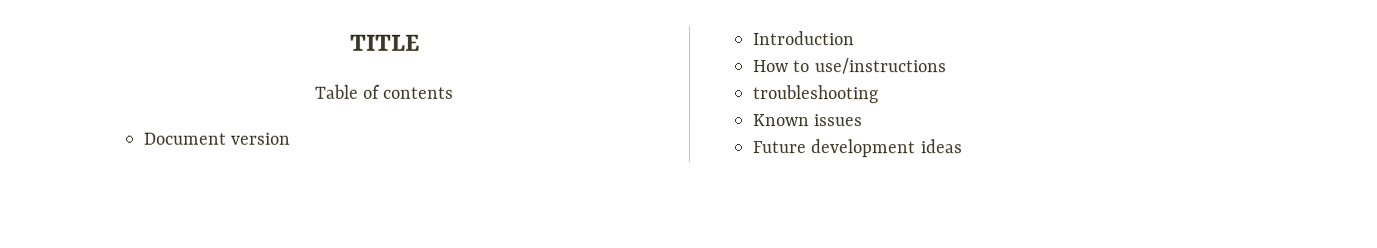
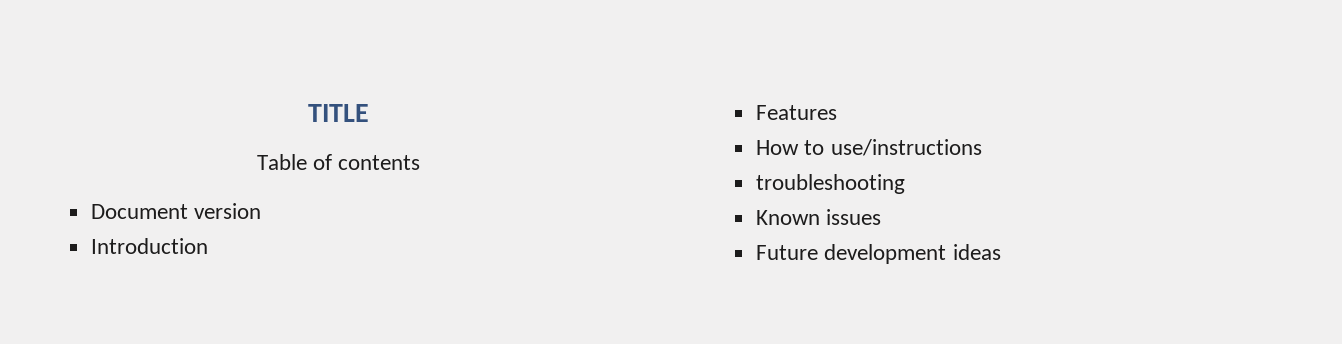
+ Features

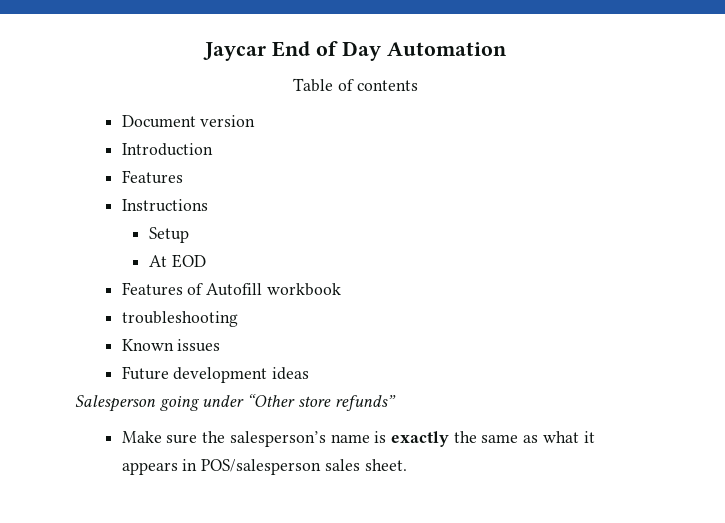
- TITLE
+ Jaycar End of Day Automation
- How to use/instructions
+ Instructions
+ Setup
+ At EOD
+ Features of Autofill workbook
+ Salesperson going under “Other store refunds”
+ Make sure the salesperson’s name is exactly the same as what it appears in POS/salesperson sales sheet.

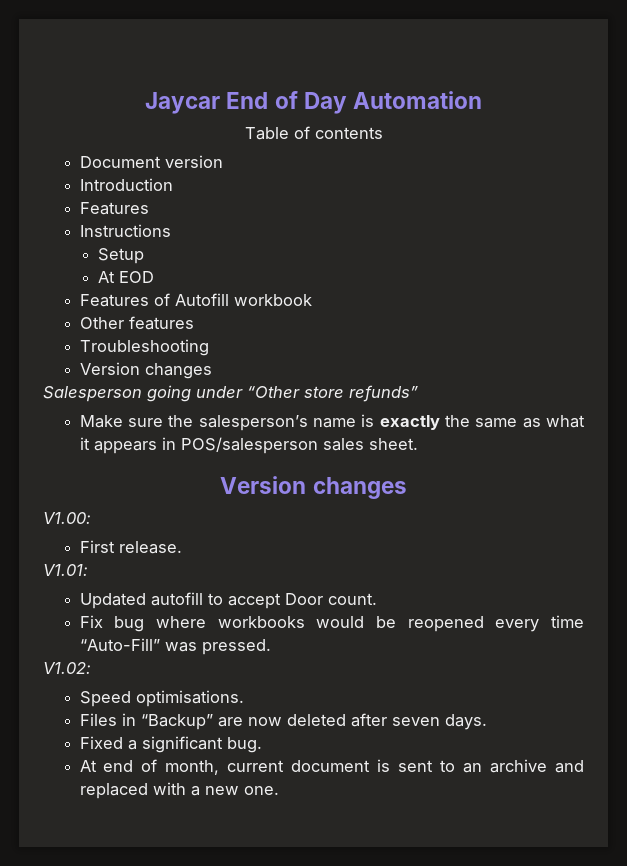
- troubleshooting
- Known issues
- Future development ideas
+ Other features
+ Troubleshooting
+ Version changes
  Make sure the salesperson’s name is exactly the same as what it appears in POS/salesperson sales sheet.
+ Version changes
+ V1.00:
+ First release.
+ V1.01:
+ Updated autofill to accept Door count.
+ Fix bug where workbooks would be reopened every time “Auto-Fill” was pressed.
+ V1.02:
+ Speed optimisations.
+ Files in “Backup” are now deleted after seven days.
+ Fixed a significant bug.
+ At end of month, current document is sent to an archive and replaced with a new one.

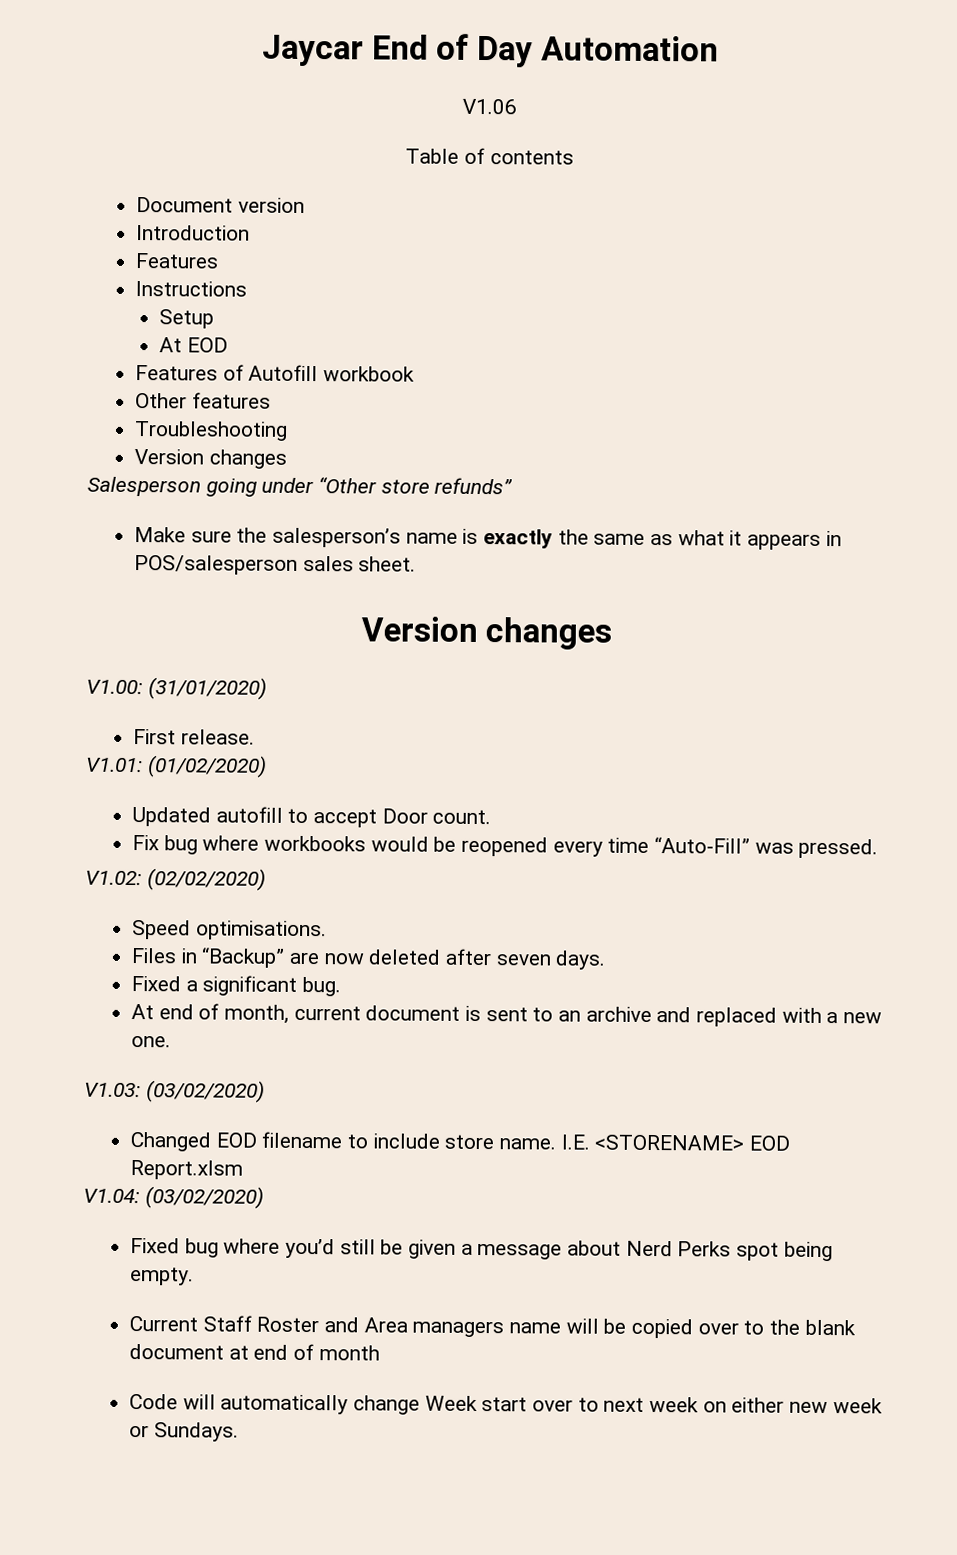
+ V1.06
- V1.00:
+ V1.00: (31/01/2020)
- V1.01:
+ V1.01: (01/02/2020)
- V1.02:
+ V1.02: (02/02/2020)
+ V1.03: (03/02/2020)
+ Changed EOD filename to include store name. I.E. <STORENAME> EOD Report.xlsm
+ V1.04: (03/02/2020)
+ Fixed bug where you’d still be given a message about Nerd Perks spot being empty.
+ Current Staff Roster and Area managers name will be copied over to the blank document at end of month
+ Code will automatically change Week start over to next week on either new week or Sundays.

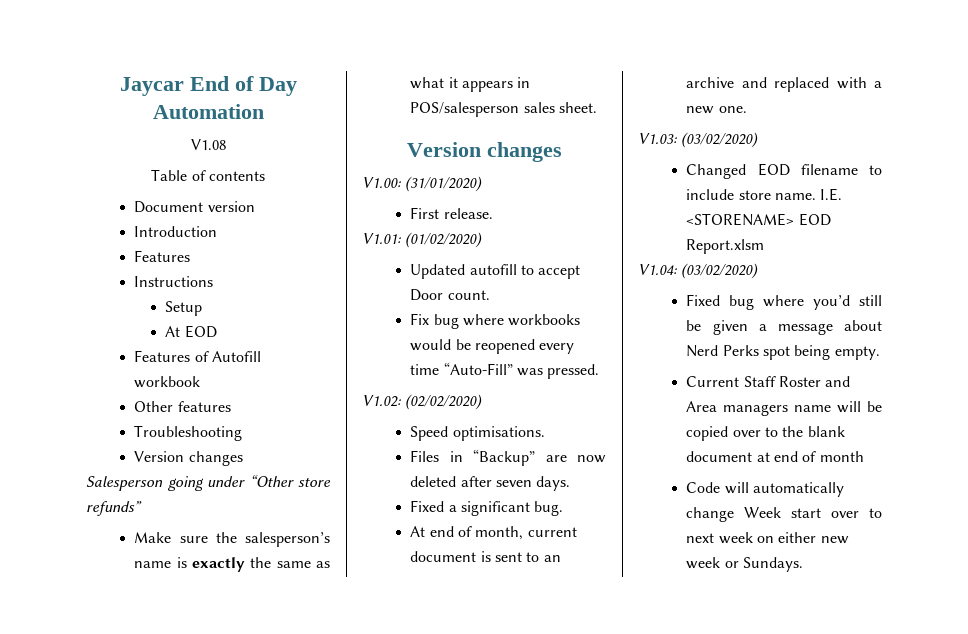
- V1.06
+ V1.08

